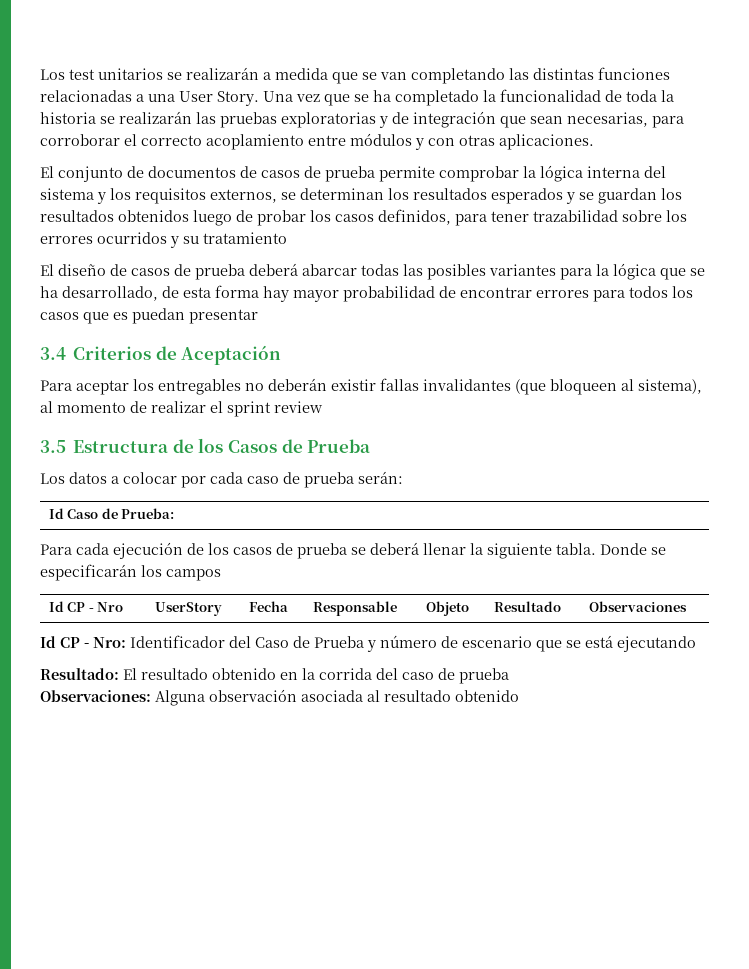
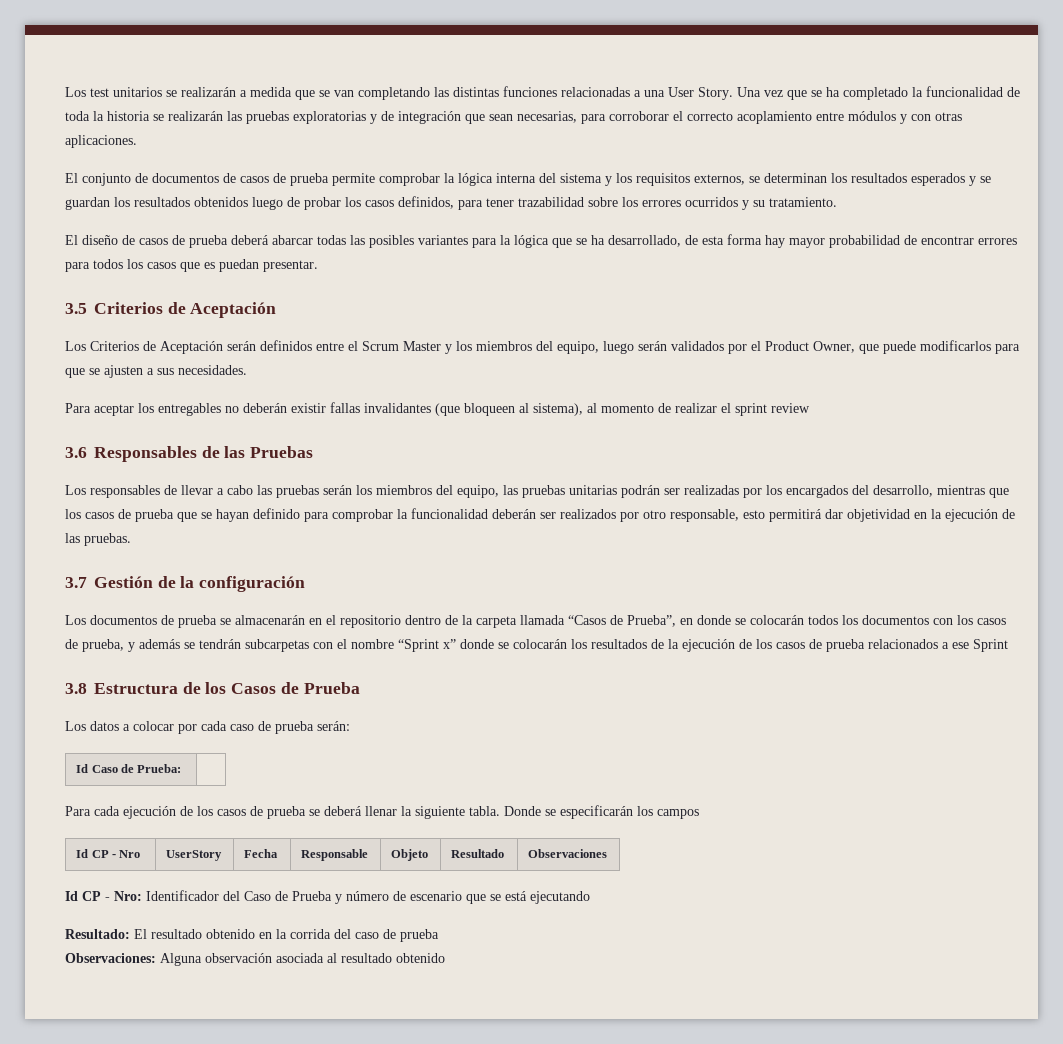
- El conjunto de documentos de casos de prueba permite comprobar la lógica interna del sistema y los requisitos externos, se determinan los resultados esperados y se guardan los resultados obtenidos luego de probar los casos definidos, para tener trazabilidad sobre los errores ocurridos y su tratamiento
+ El conjunto de documentos de casos de prueba permite comprobar la lógica interna del sistema y los requisitos externos, se determinan los resultados esperados y se guardan los resultados obtenidos luego de probar los casos definidos, para tener trazabilidad sobre los errores ocurridos y su tratamiento.
- El diseño de casos de prueba deberá abarcar todas las posibles variantes para la lógica que se ha desarrollado, de esta forma hay mayor probabilidad de encontrar errores para todos los casos que es puedan presentar
- 3.4 Criterios de Aceptación
+ El diseño de casos de prueba deberá abarcar todas las posibles variantes para la lógica que se ha desarrollado, de esta forma hay mayor probabilidad de encontrar errores para todos los casos que es puedan presentar.
+ 3.5 Criterios de Aceptación
+ Los Criterios de Aceptación serán definidos entre el Scrum Master y los miembros del equipo, luego serán validados por el Product Owner, que puede modificarlos para que se ajusten a sus necesidades.
- 3.5 Estructura de los Casos de Prueba
+ 3.6 Responsables de las Pruebas
+ Los responsables de llevar a cabo las pruebas serán los miembros del equipo, las pruebas unitarias podrán ser realizadas por los encargados del desarrollo, mientras que los casos de prueba que se hayan definido para comprobar la funcionalidad deberán ser realizados por otro responsable, esto permitirá dar objetividad en la ejecución de las pruebas.
+ 3.7 Gestión de la configuración
+ Los documentos de prueba se almacenarán en el repositorio dentro de la carpeta llamada “Casos de Prueba”, en donde se colocarán todos los documentos con los casos de prueba, y además se tendrán subcarpetas con el nombre “Sprint x” donde se colocarán los resultados de la ejecución de los casos de prueba relacionados a ese Sprint
+ 3.8 Estructura de los Casos de Prueba

